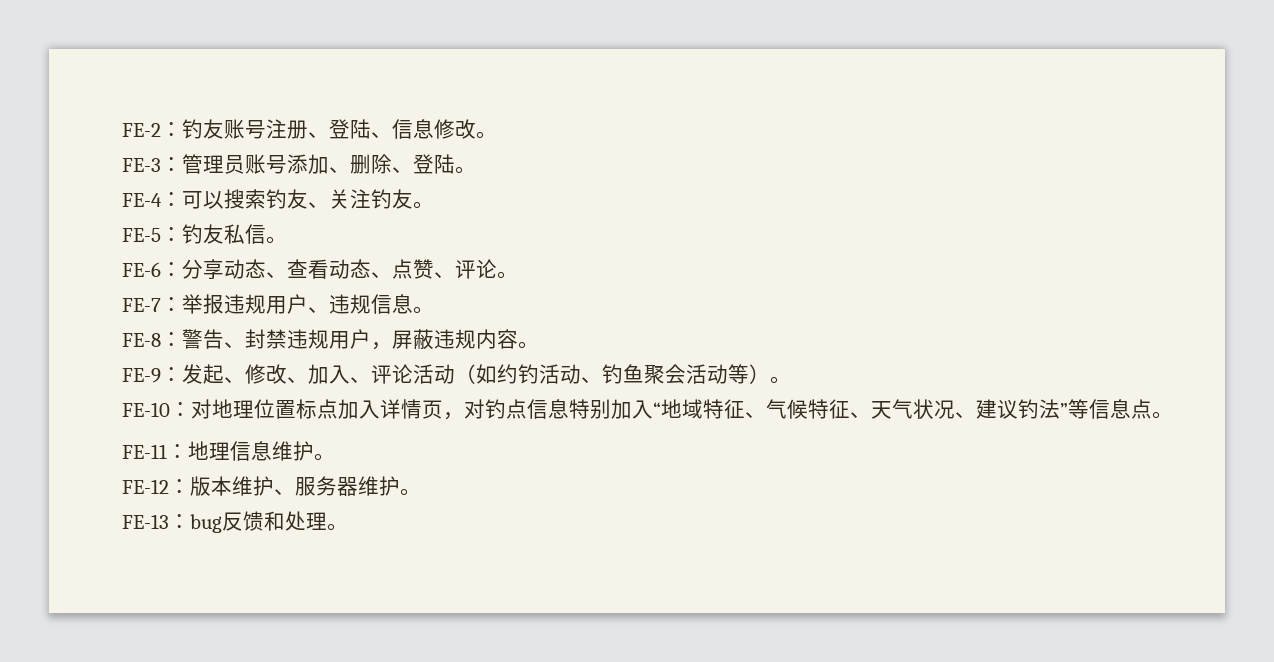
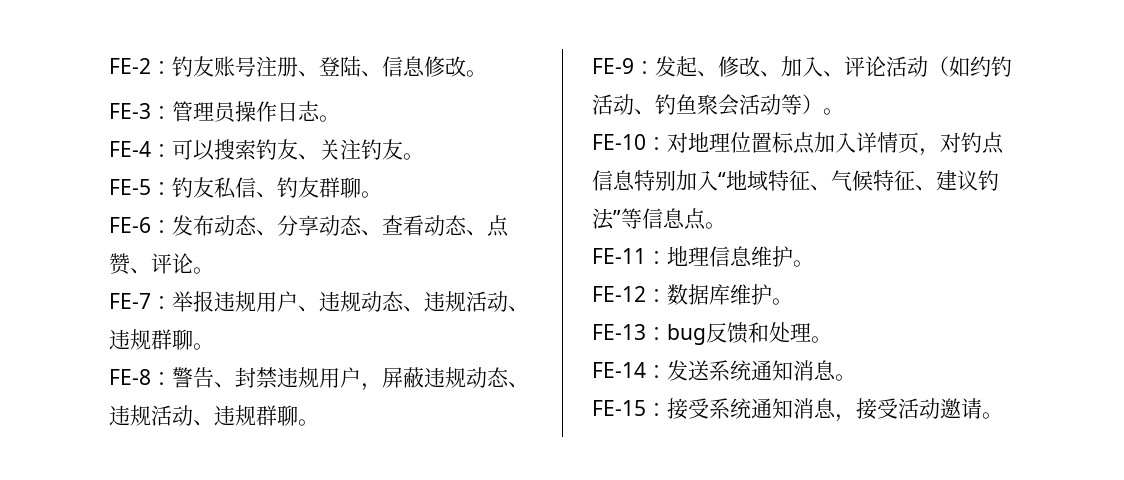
- FE-3：管理员账号添加、删除、登陆。
+ FE-3：管理员操作日志。
- FE-5：钓友私信。
+ FE-5：钓友私信、钓友群聊。
- FE-6：分享动态、查看动态、点赞、评论。
+ FE-6：发布动态、分享动态、查看动态、点赞、评论。
- FE-7：举报违规用户、违规信息。
+ FE-7：举报违规用户、违规动态、违规活动、违规群聊。
- FE-8：警告、封禁违规用户，屏蔽违规内容。
+ FE-8：警告、封禁违规用户，屏蔽违规动态、违规活动、违规群聊。
- FE-10：对地理位置标点加入详情页，对钓点信息特别加入“地域特征、气候特征、天气状况、建议钓法”等信息点。
+ FE-10：对地理位置标点加入详情页，对钓点信息特别加入“地域特征、气候特征、建议钓法”等信息点。
- FE-12：版本维护、服务器维护。
+ FE-12：数据库维护。
+ FE-14：发送系统通知消息。
+ FE-15：接受系统通知消息，接受活动邀请。

